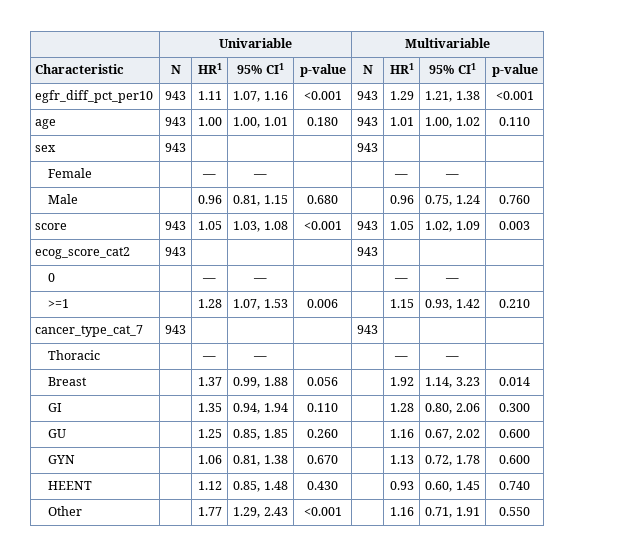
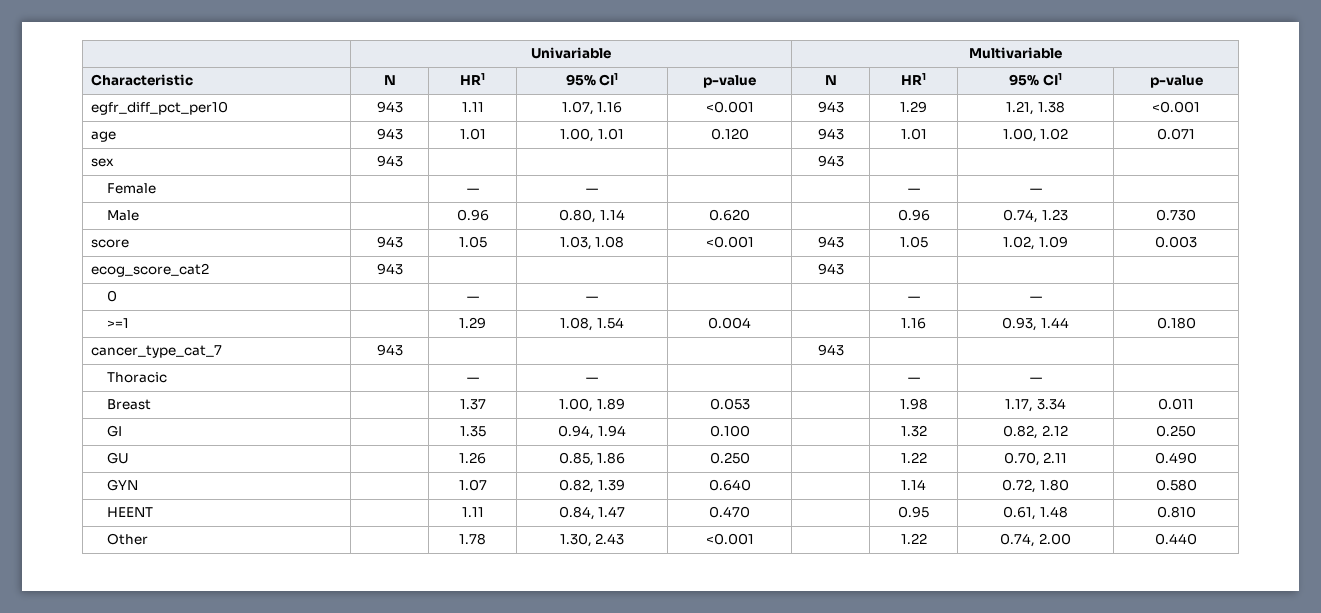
- age | 943 | 1.00 | 1.00, 1.01 | 0.180 | 943 | 1.01 | 1.00, 1.02 | 0.110
+ age | 943 | 1.01 | 1.00, 1.01 | 0.120 | 943 | 1.01 | 1.00, 1.02 | 0.071
- Male | | 0.96 | 0.81, 1.15 | 0.680 | | 0.96 | 0.75, 1.24 | 0.760
+ Male | | 0.96 | 0.80, 1.14 | 0.620 | | 0.96 | 0.74, 1.23 | 0.730
- >=1 | | 1.28 | 1.07, 1.53 | 0.006 | | 1.15 | 0.93, 1.42 | 0.210
+ >=1 | | 1.29 | 1.08, 1.54 | 0.004 | | 1.16 | 0.93, 1.44 | 0.180
- Breast | | 1.37 | 0.99, 1.88 | 0.056 | | 1.92 | 1.14, 3.23 | 0.014
+ Breast | | 1.37 | 1.00, 1.89 | 0.053 | | 1.98 | 1.17, 3.34 | 0.011
- GI | | 1.35 | 0.94, 1.94 | 0.110 | | 1.28 | 0.80, 2.06 | 0.300
+ GI | | 1.35 | 0.94, 1.94 | 0.100 | | 1.32 | 0.82, 2.12 | 0.250
- GU | | 1.25 | 0.85, 1.85 | 0.260 | | 1.16 | 0.67, 2.02 | 0.600
- GYN | | 1.06 | 0.81, 1.38 | 0.670 | | 1.13 | 0.72, 1.78 | 0.600
+ GU | | 1.26 | 0.85, 1.86 | 0.250 | | 1.22 | 0.70, 2.11 | 0.490
+ GYN | | 1.07 | 0.82, 1.39 | 0.640 | | 1.14 | 0.72, 1.80 | 0.580
- HEENT | | 1.12 | 0.85, 1.48 | 0.430 | | 0.93 | 0.60, 1.45 | 0.740
+ HEENT | | 1.11 | 0.84, 1.47 | 0.470 | | 0.95 | 0.61, 1.48 | 0.810
- Other | | 1.77 | 1.29, 2.43 | <0.001 | | 1.16 | 0.71, 1.91 | 0.550
+ Other | | 1.78 | 1.30, 2.43 | <0.001 | | 1.22 | 0.74, 2.00 | 0.440

